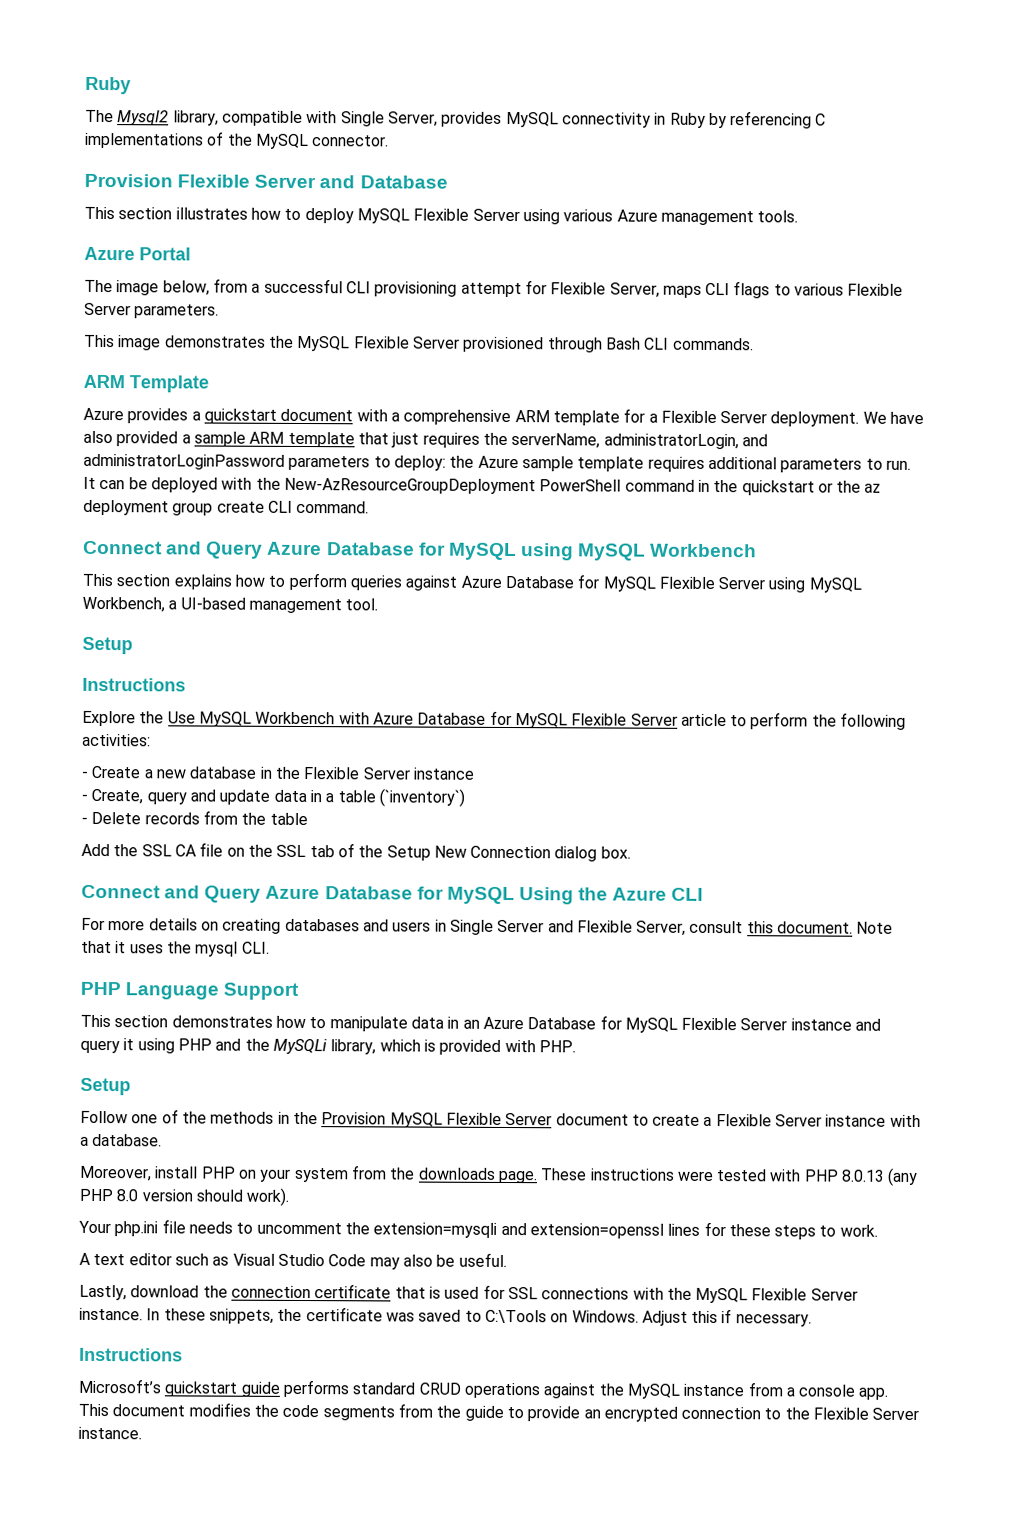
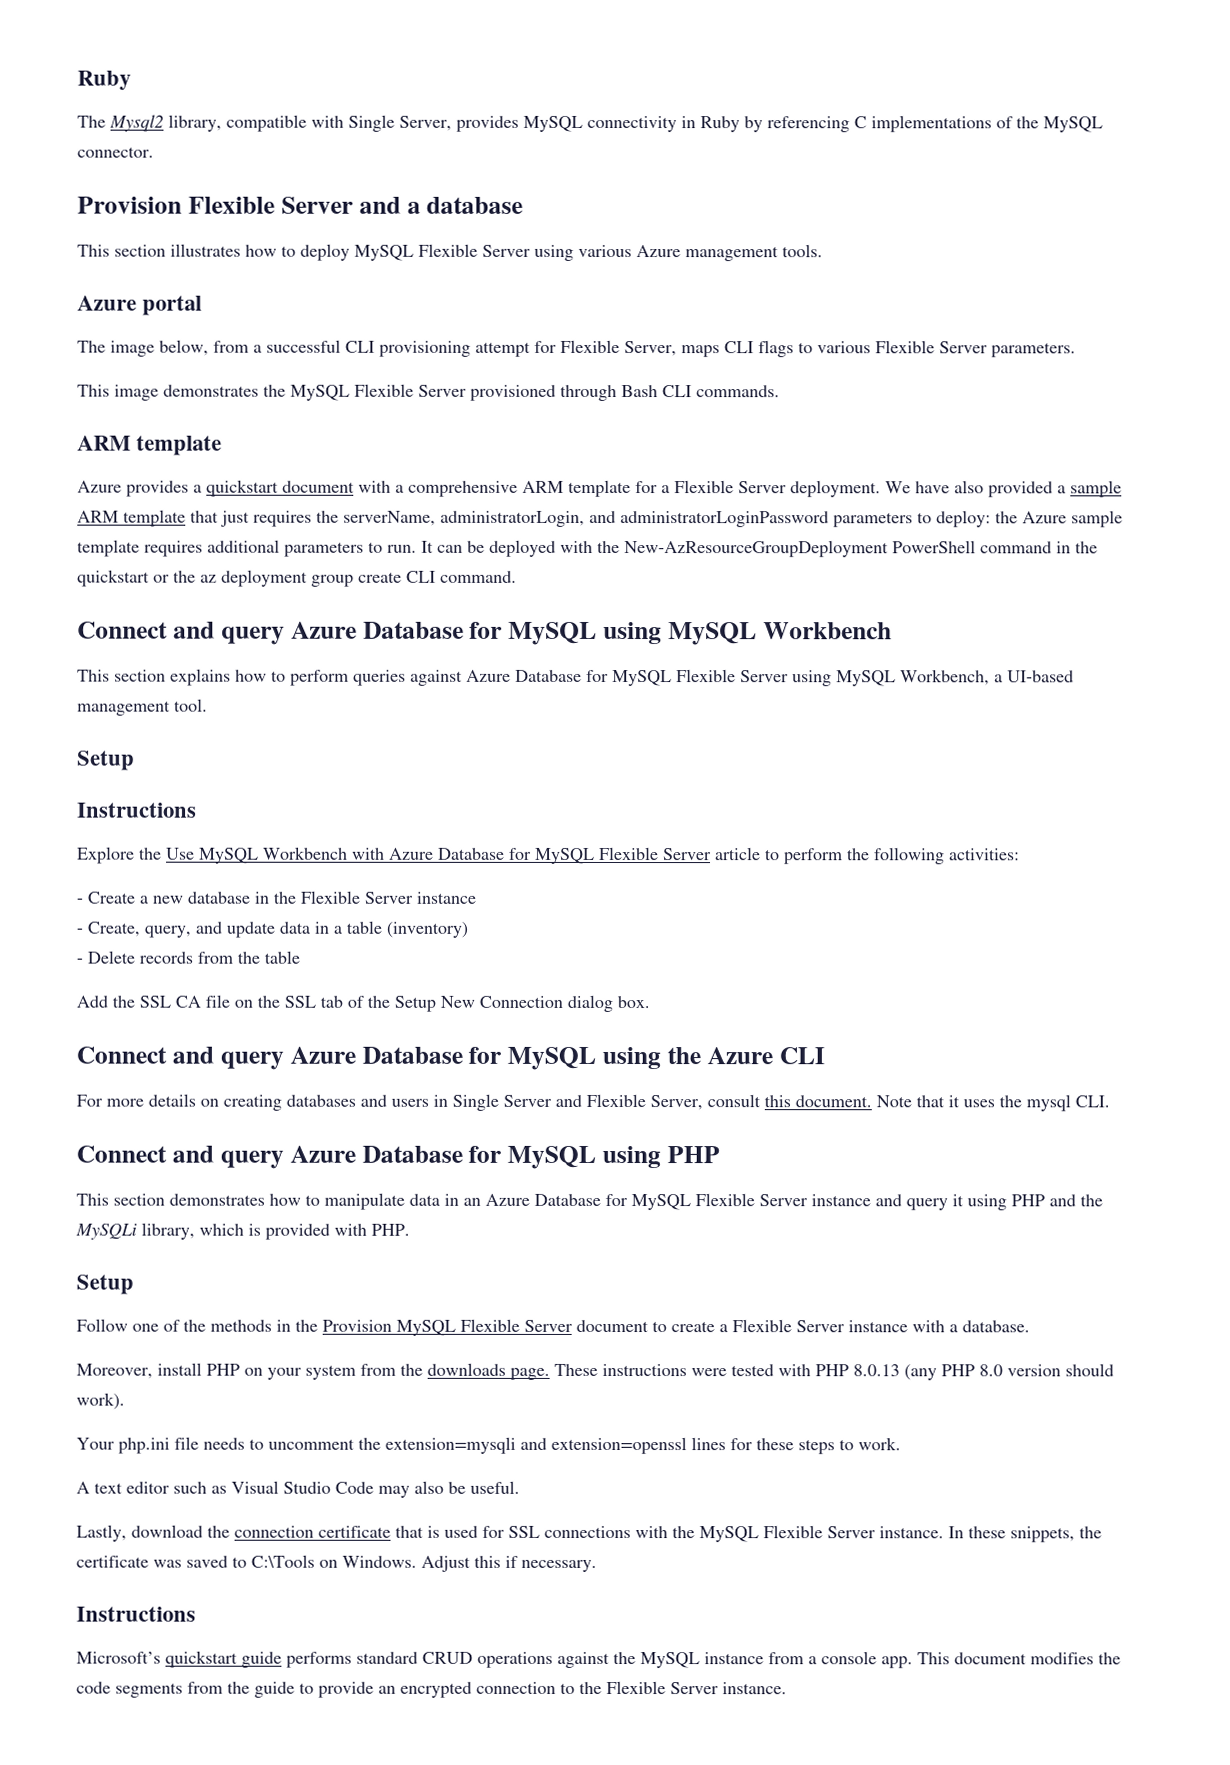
- Provision Flexible Server and Database
+ Provision Flexible Server and a database
- Azure Portal
+ Azure portal
  This image demonstrates the MySQL Flexible Server provisioned through Bash CLI commands.
- ARM Template
+ ARM template
- Connect and Query Azure Database for MySQL using MySQL Workbench
+ Connect and query Azure Database for MySQL using MySQL Workbench
- - Create, query and update data in a table (`inventory`)
+ - Create, query, and update data in a table (inventory)
- Connect and Query Azure Database for MySQL Using the Azure CLI
+ Connect and query Azure Database for MySQL using the Azure CLI
- PHP Language Support
+ Connect and query Azure Database for MySQL using PHP

